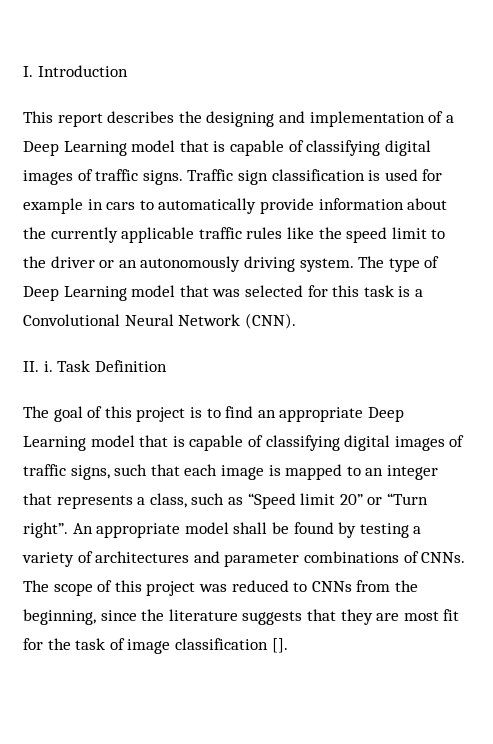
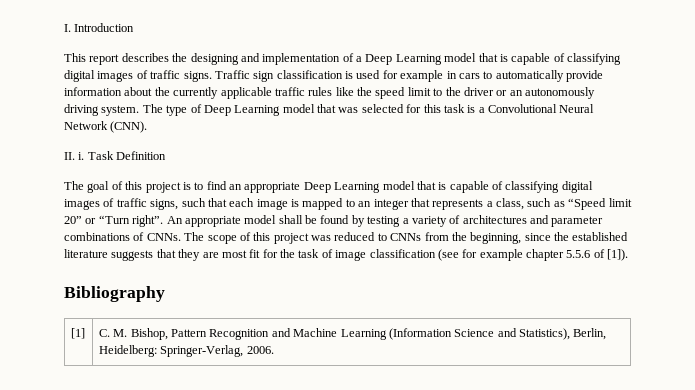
- The scope of this project was reduced to CNNs from the beginning, since the literature suggests that they are most fit for the task of image classification [].
+ The scope of this project was reduced to CNNs from the beginning, since the established literature suggests that they are most fit for the task of image classification (see for example chapter 5.5.6 of [1]).
+ Bibliography
+ [1] | C. M. Bishop, Pattern Recognition and Machine Learning (Information Science and Statistics), Berlin, Heidelberg: Springer-Verlag, 2006.

